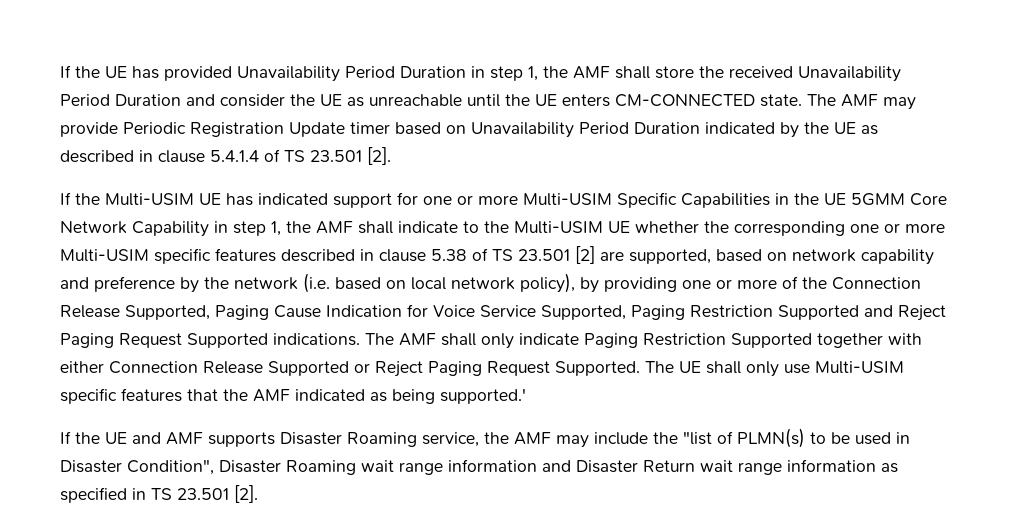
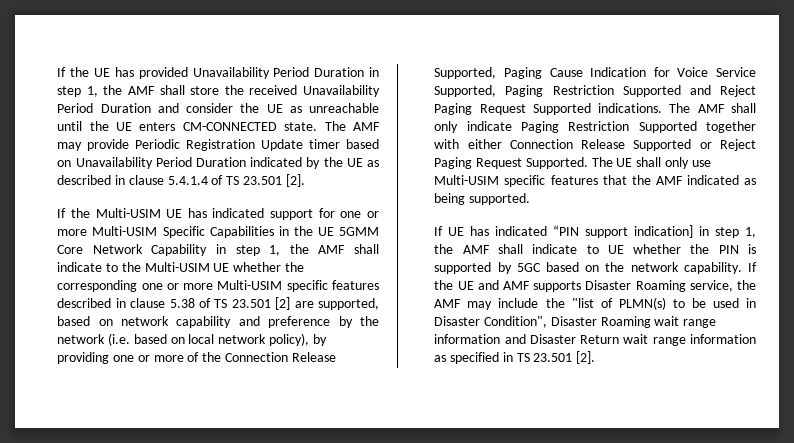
- The UE shall only use Multi-USIM specific features that the AMF indicated as being supported.'
- If the UE and AMF supports Disaster Roaming service, the AMF may include the "list of PLMN(s) to be used in Disaster Condition", Disaster Roaming wait range information and Disaster Return wait range information as specified in TS 23.501 [2].
+ The UE shall only use Multi-USIM specific features that the AMF indicated as being supported.
+ If UE has indicated “PIN support indication] in step 1, the AMF shall indicate to UE whether the PIN is supported by 5GC based on the network capability. If the UE and AMF supports Disaster Roaming service, the AMF may include the "list of PLMN(s) to be used in Disaster Condition", Disaster Roaming wait range information and Disaster Return wait range information as specified in TS 23.501 [2].

